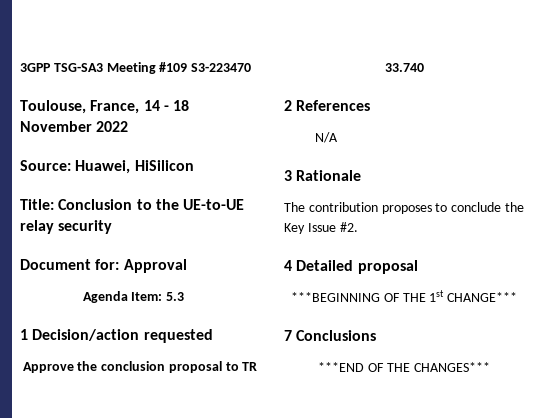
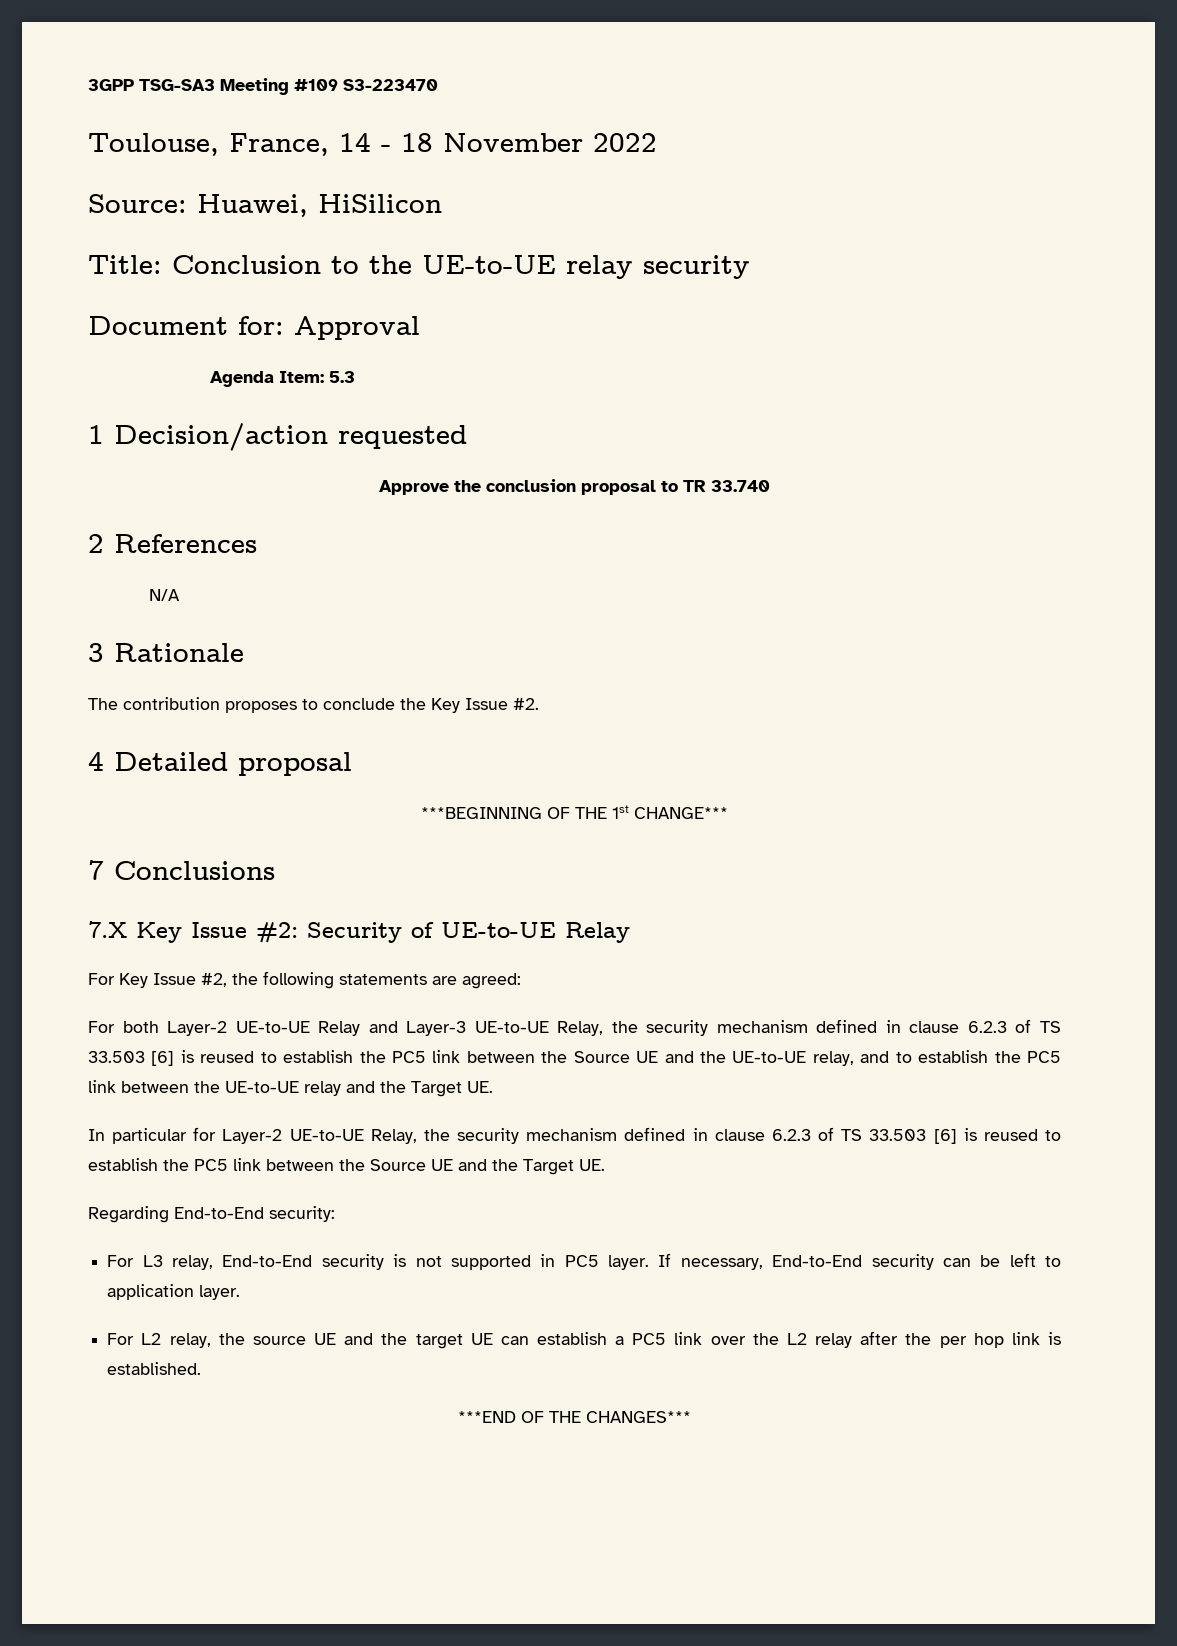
+ 7.X Key Issue #2: Security of UE-to-UE Relay
+ For Key Issue #2, the following statements are agreed:
+ For both Layer-2 UE-to-UE Relay and Layer-3 UE-to-UE Relay, the security mechanism defined in clause 6.2.3 of TS 33.503 [6] is reused to establish the PC5 link between the Source UE and the UE-to-UE relay, and to establish the PC5 link between the UE-to-UE relay and the Target UE.
+ In particular for Layer-2 UE-to-UE Relay, the security mechanism defined in clause 6.2.3 of TS 33.503 [6] is reused to establish the PC5 link between the Source UE and the Target UE.
+ Regarding End-to-End security:
+ For L3 relay, End-to-End security is not supported in PC5 layer. If necessary, End-to-End security can be left to application layer.
+ For L2 relay, the source UE and the target UE can establish a PC5 link over the L2 relay after the per hop link is established.

